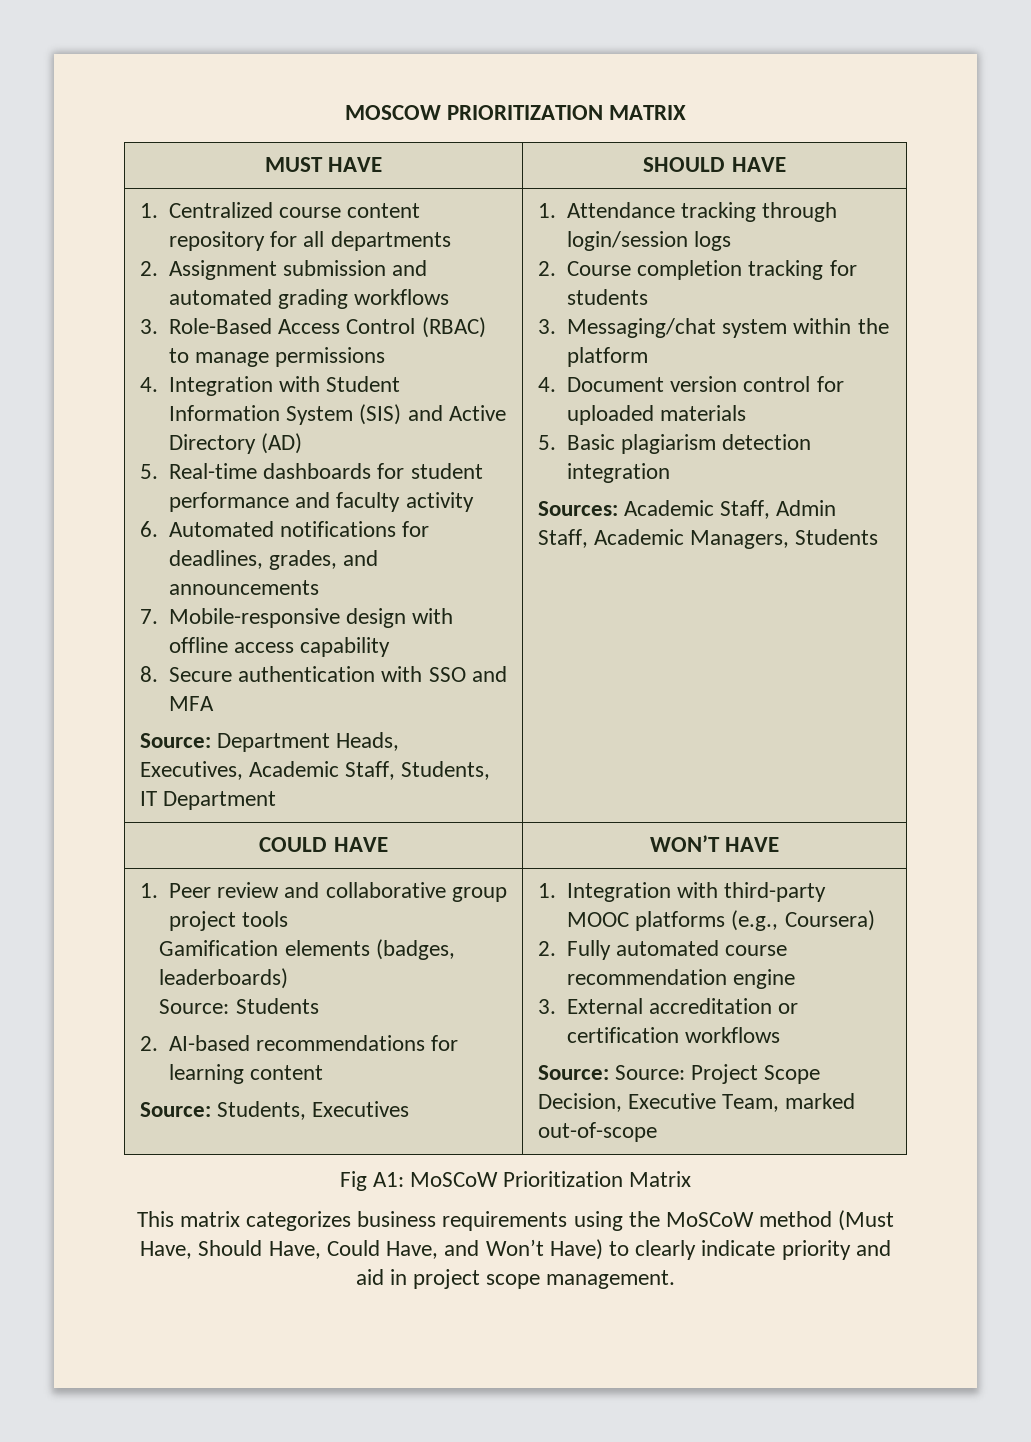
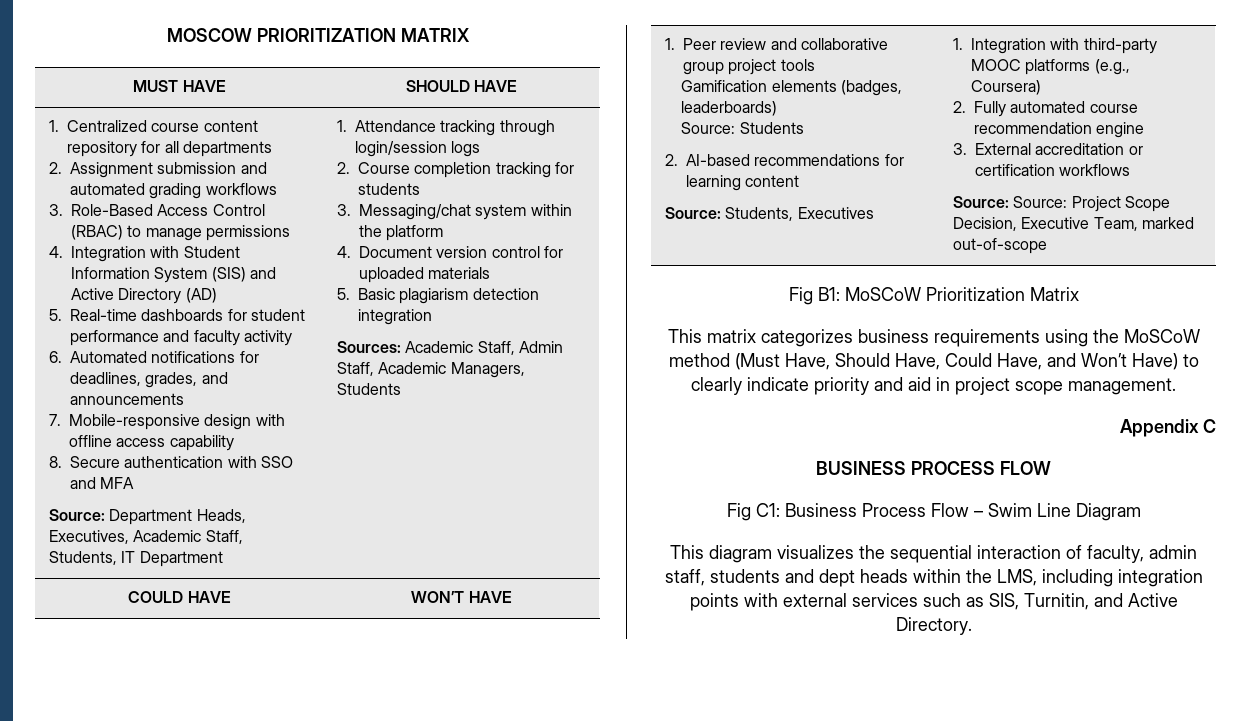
- Fig A1: MoSCoW Prioritization Matrix
+ Fig B1: MoSCoW Prioritization Matrix
+ Appendix C
+ BUSINESS PROCESS FLOW
+ Fig C1: Business Process Flow – Swim Line Diagram
+ This diagram visualizes the sequential interaction of faculty, admin staff, students and dept heads within the LMS, including integration points with external services such as SIS, Turnitin, and Active Directory.

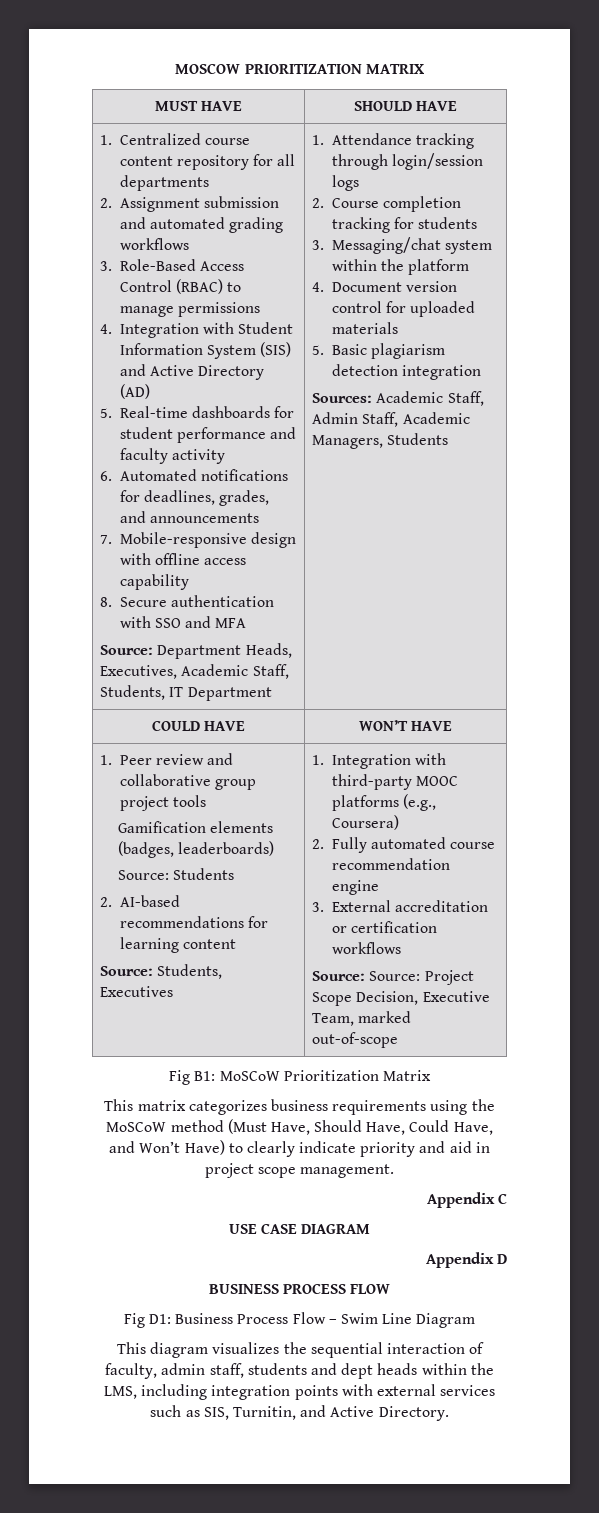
+ USE CASE DIAGRAM
+ Appendix D
- Fig C1: Business Process Flow – Swim Line Diagram
+ Fig D1: Business Process Flow – Swim Line Diagram

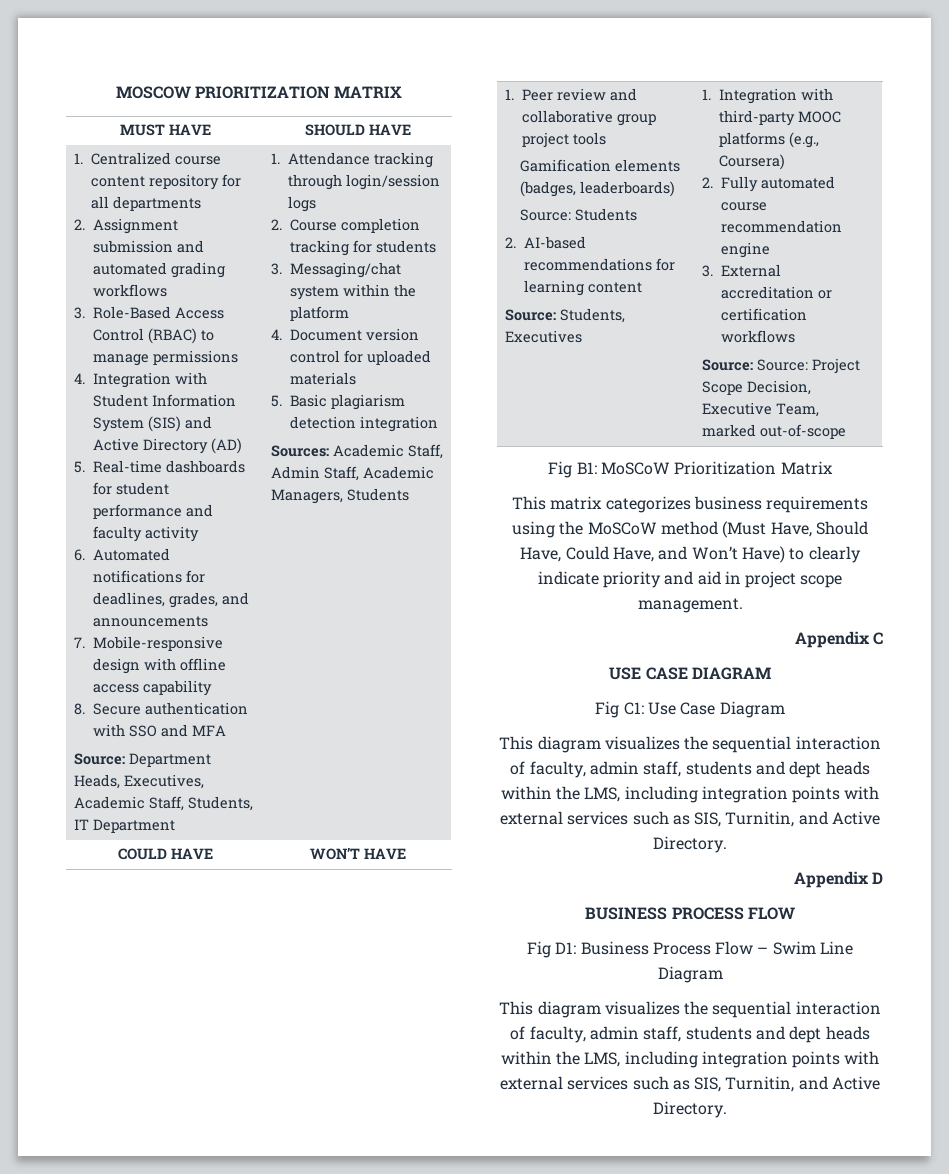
+ Fig C1: Use Case Diagram
+ This diagram visualizes the sequential interaction of faculty, admin staff, students and dept heads within the LMS, including integration points with external services such as SIS, Turnitin, and Active Directory.

